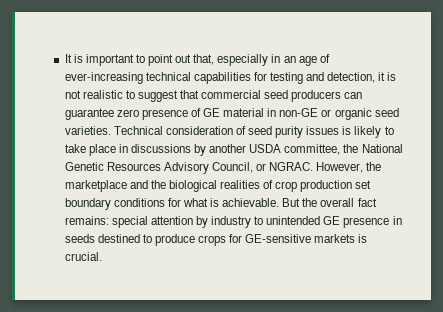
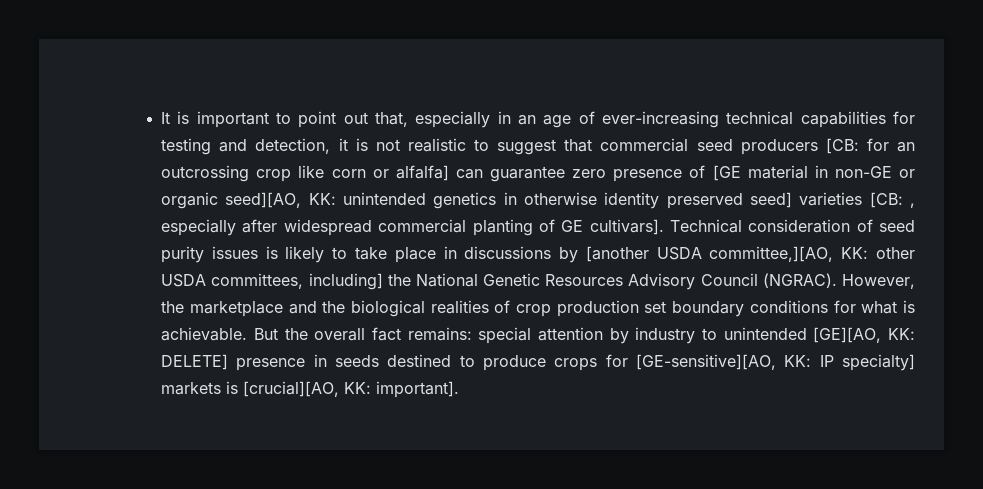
- It is important to point out that, especially in an age of ever-increasing technical capabilities for testing and detection, it is not realistic to suggest that commercial seed producers can guarantee zero presence of GE material in non-GE or organic seed varieties.
+ It is important to point out that, especially in an age of ever-increasing technical capabilities for testing and detection, it is not realistic to suggest that commercial seed producers [CB: for an outcrossing crop like corn or alfalfa] can guarantee zero presence of [GE material in non-GE or organic seed][AO, KK: unintended genetics in otherwise identity preserved seed] varieties [CB: , especially after widespread commercial planting of GE cultivars].
- Technical consideration of seed purity issues is likely to take place in discussions by another USDA committee, the National Genetic Resources Advisory Council, or NGRAC.
+ Technical consideration of seed purity issues is likely to take place in discussions by [another USDA committee,][AO, KK: other USDA committees, including] the National Genetic Resources Advisory Council (NGRAC).
- But the overall fact remains: special attention by industry to unintended GE presence in seeds destined to produce crops for GE-sensitive markets is crucial.
+ But the overall fact remains: special attention by industry to unintended [GE][AO, KK: DELETE] presence in seeds destined to produce crops for [GE-sensitive][AO, KK: IP specialty] markets is [crucial][AO, KK: important].

